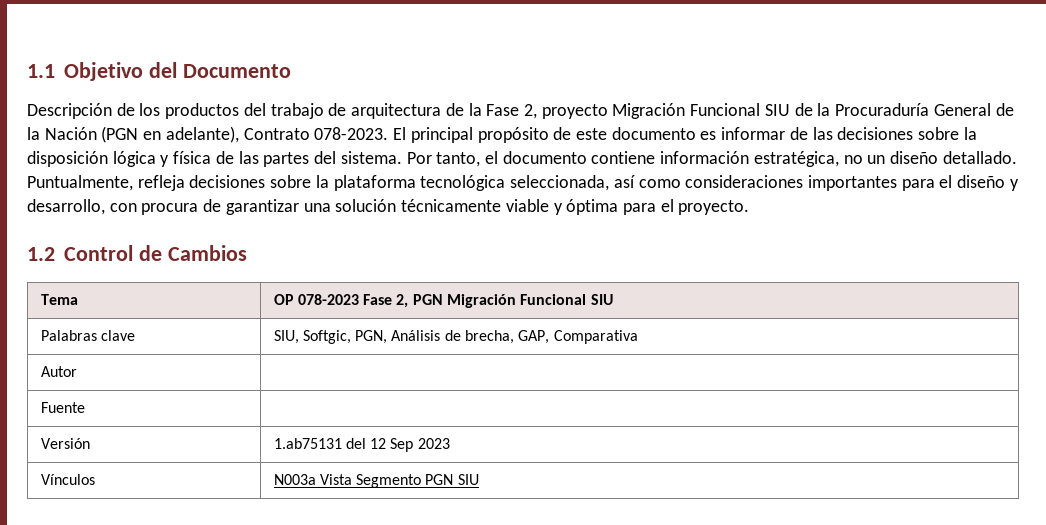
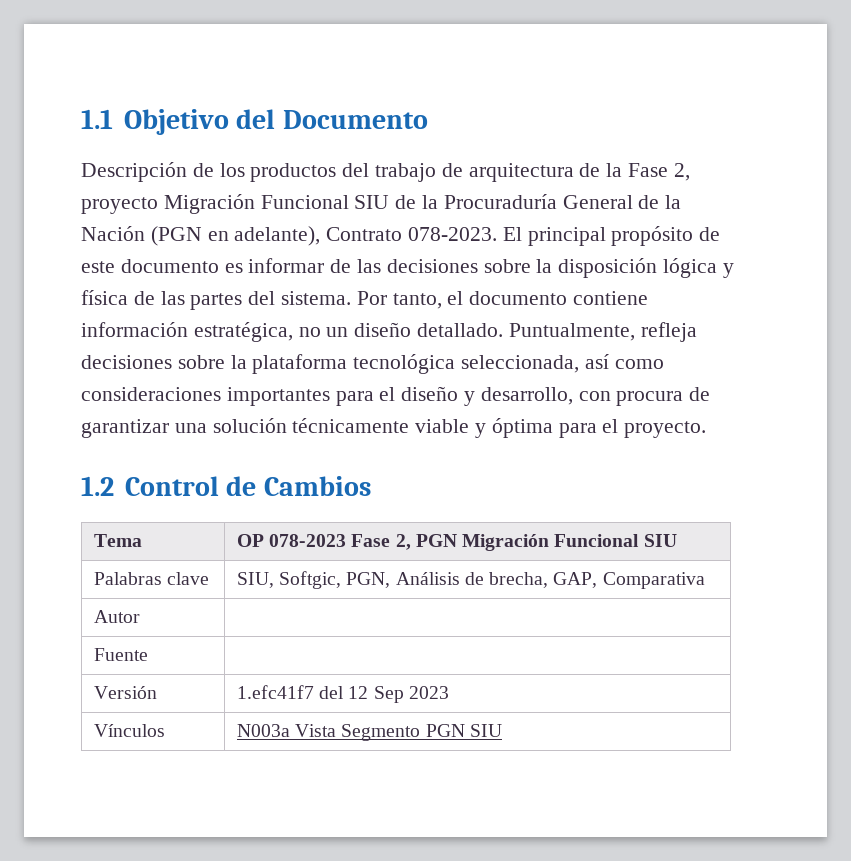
- Versión | 1.ab75131 del 12 Sep 2023
+ Versión | 1.efc41f7 del 12 Sep 2023

